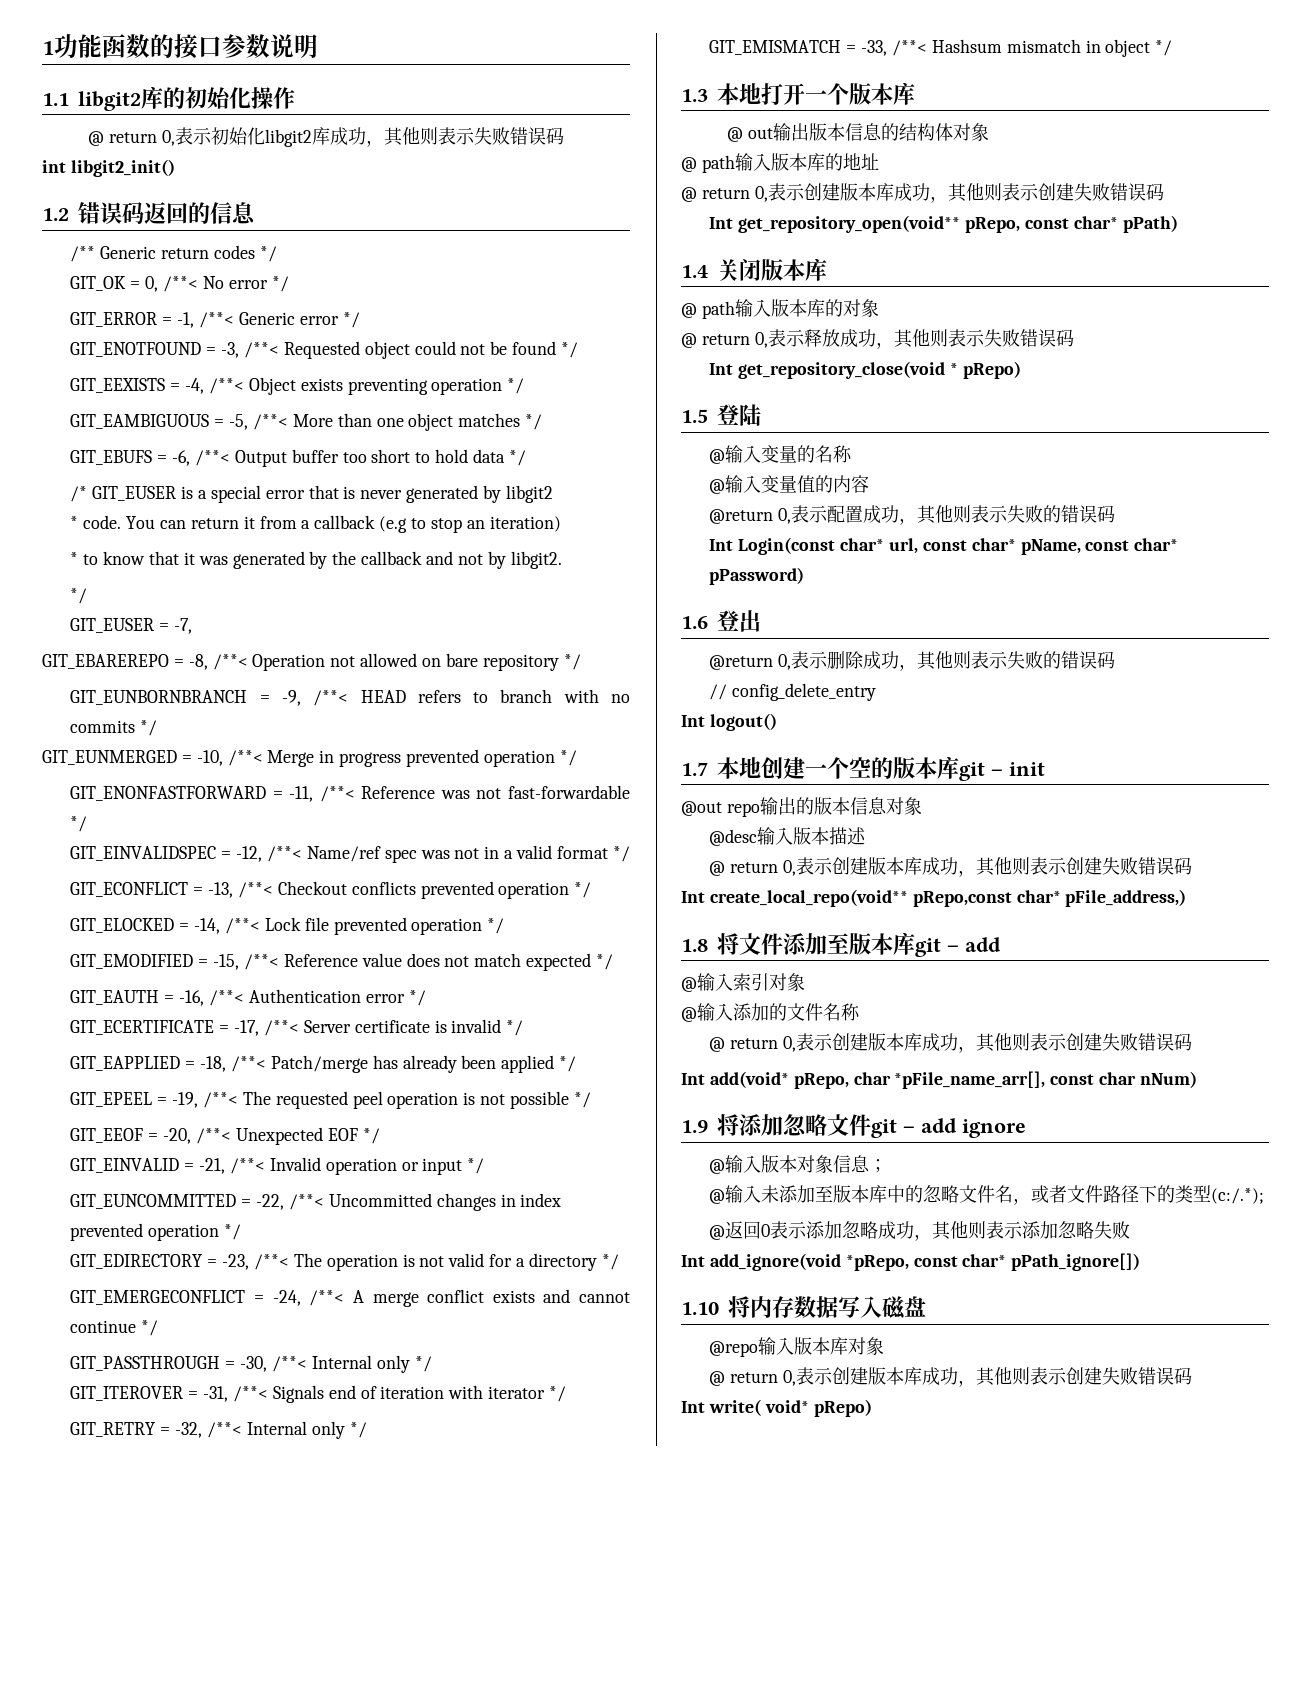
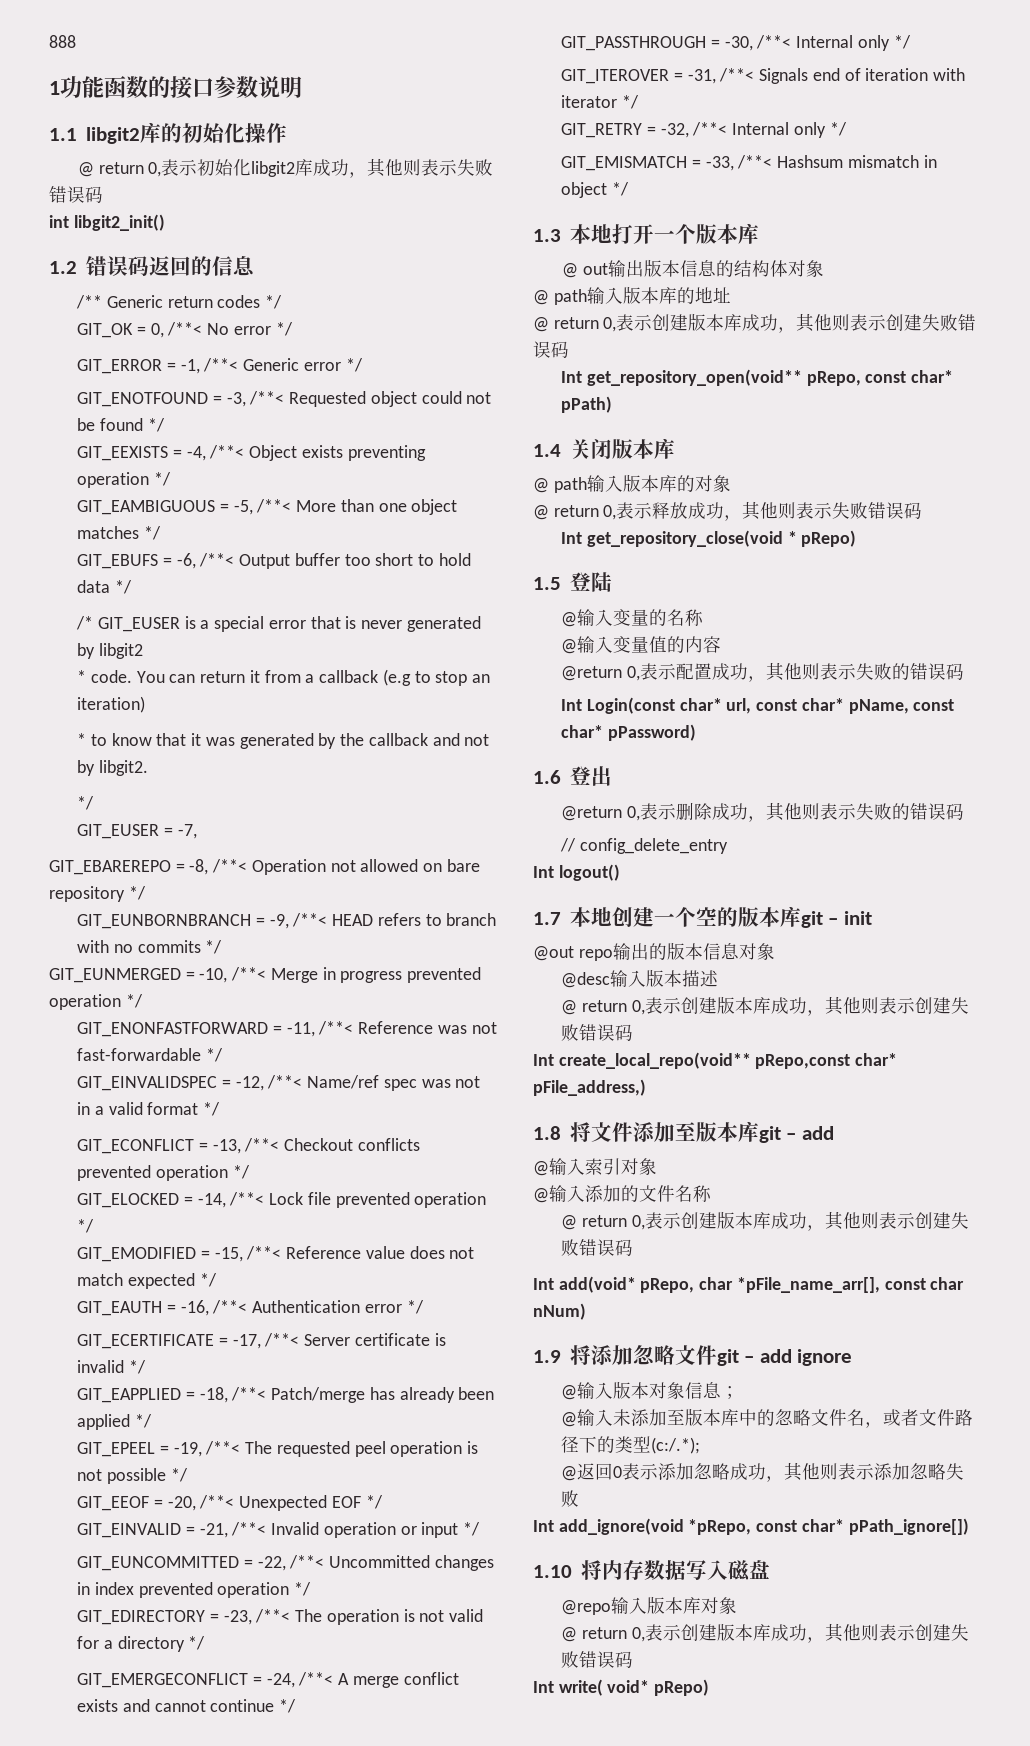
+ 888

